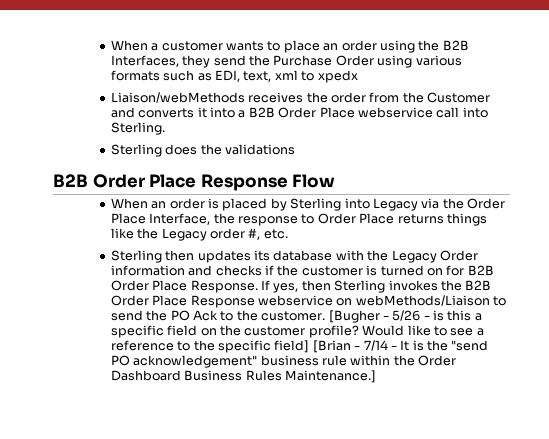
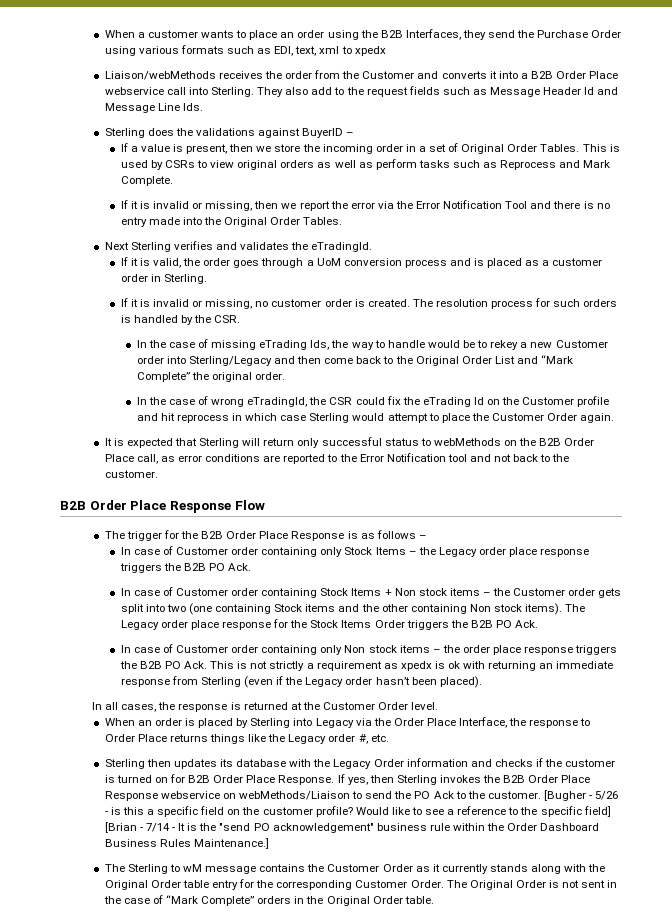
- Liaison/webMethods receives the order from the Customer and converts it into a B2B Order Place webservice call into Sterling.
- Sterling does the validations
+ Liaison/webMethods receives the order from the Customer and converts it into a B2B Order Place webservice call into Sterling. They also add to the request fields such as Message Header Id and Message Line Ids.
+ Sterling does the validations against BuyerID –
+ If a value is present, then we store the incoming order in a set of Original Order Tables. This is used by CSRs to view original orders as well as perform tasks such as Reprocess and Mark Complete.
+ If it is invalid or missing, then we report the error via the Error Notification Tool and there is no entry made into the Original Order Tables.
+ Next Sterling verifies and validates the eTradingId.
+ If it is valid, the order goes through a UoM conversion process and is placed as a customer order in Sterling.
+ If it is invalid or missing, no customer order is created. The resolution process for such orders is handled by the CSR.
+ In the case of missing eTrading Ids, the way to handle would be to rekey a new Customer order into Sterling/Legacy and then come back to the Original Order List and “Mark Complete” the original order.
+ In the case of wrong eTradingId, the CSR could fix the eTrading Id on the Customer profile and hit reprocess in which case Sterling would attempt to place the Customer Order again.
+ It is expected that Sterling will return only successful status to webMethods on the B2B Order Place call, as error conditions are reported to the Error Notification tool and not back to the customer.
+ The trigger for the B2B Order Place Response is as follows –
+ In case of Customer order containing only Stock Items – the Legacy order place response triggers the B2B PO Ack.
+ In case of Customer order containing Stock Items + Non stock items – the Customer order gets split into two (one containing Stock items and the other containing Non stock items). The Legacy order place response for the Stock Items Order triggers the B2B PO Ack.
+ In case of Customer order containing only Non stock items – the order place response triggers the B2B PO Ack. This is not strictly a requirement as xpedx is ok with returning an immediate response from Sterling (even if the Legacy order hasn’t been placed).
+ In all cases, the response is returned at the Customer Order level.
+ The Sterling to wM message contains the Customer Order as it currently stands along with the Original Order table entry for the corresponding Customer Order. The Original Order is not sent in the case of “Mark Complete” orders in the Original Order table.

